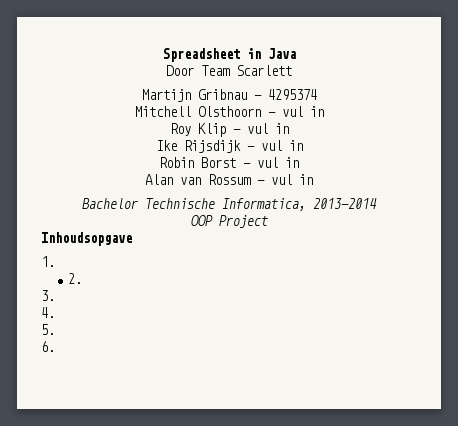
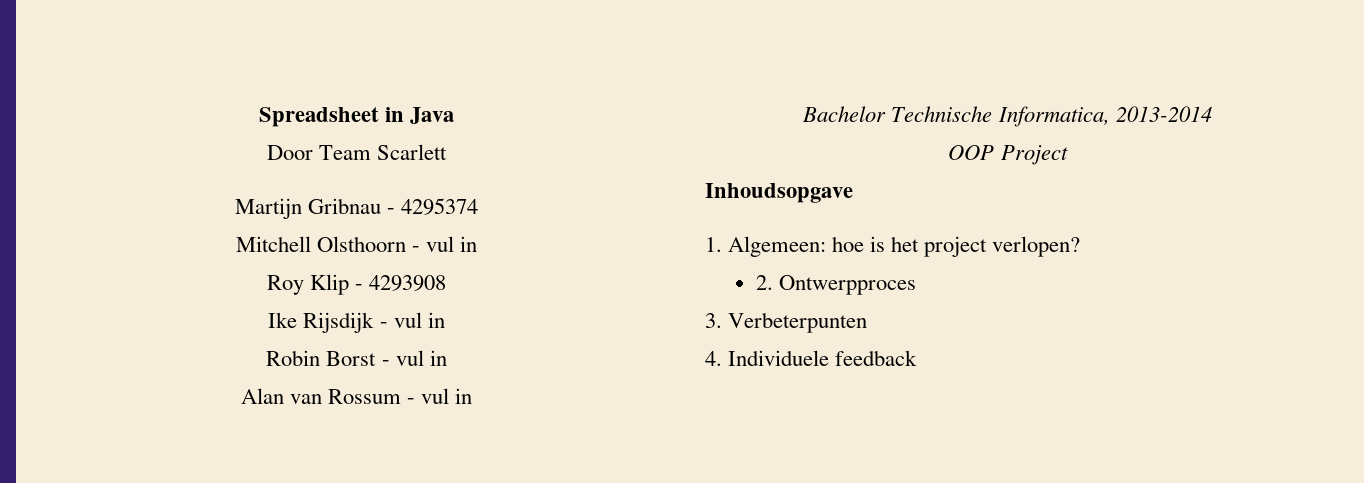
- Roy Klip - vul in
+ Roy Klip - 4293908
- 1.
+ 1. Algemeen: hoe is het project verlopen?
- 2.
+ 2. Ontwerpproces
- 3.
+ 3. Verbeterpunten
- 4.
- 5.
- 6.
+ 4. Individuele feedback

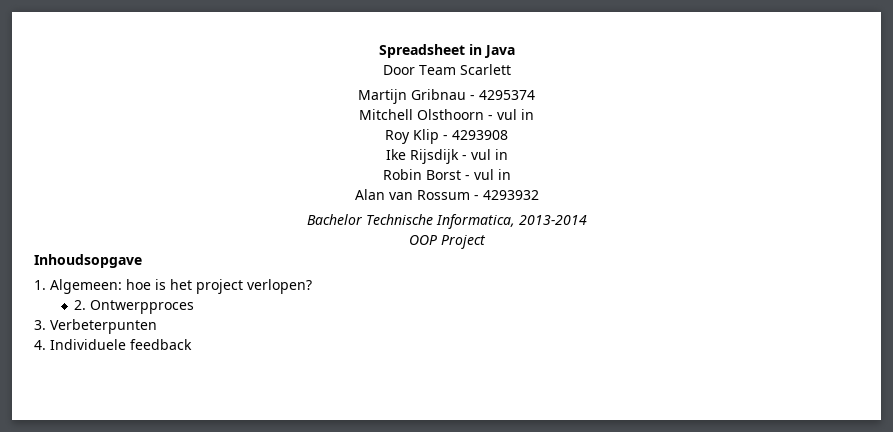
- Alan van Rossum - vul in
+ Alan van Rossum - 4293932

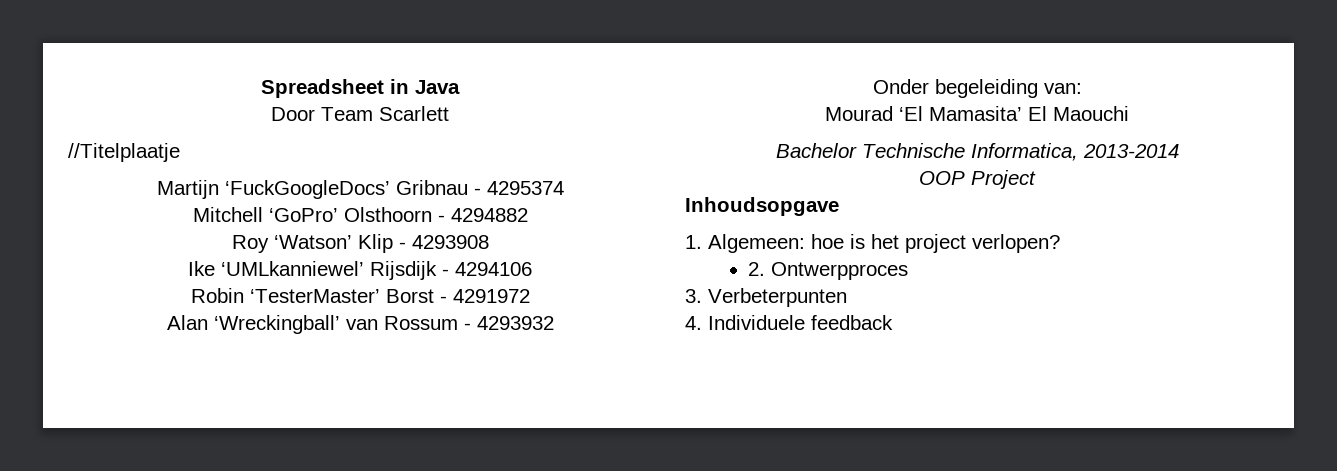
+ //Titelplaatje
- Martijn Gribnau - 4295374
+ Martijn ‘FuckGoogleDocs’ Gribnau - 4295374
- Mitchell Olsthoorn - vul in
+ Mitchell ‘GoPro’ Olsthoorn - 4294882
- Roy Klip - 4293908
+ Roy ‘Watson’ Klip - 4293908
- Ike Rijsdijk - vul in
+ Ike ‘UMLkanniewel’ Rijsdijk - 4294106
- Robin Borst - vul in
+ Robin ‘TesterMaster’ Borst - 4291972
- Alan van Rossum - 4293932
+ Alan ‘Wreckingball’ van Rossum - 4293932
+ Onder begeleiding van:
+ Mourad ‘El Mamasita’ El Maouchi

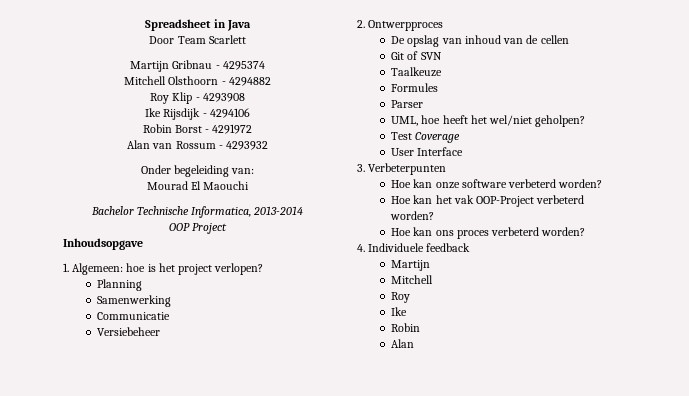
- //Titelplaatje
- Martijn ‘FuckGoogleDocs’ Gribnau - 4295374
+ Martijn Gribnau - 4295374
- Mitchell ‘GoPro’ Olsthoorn - 4294882
+ Mitchell Olsthoorn - 4294882
- Roy ‘Watson’ Klip - 4293908
+ Roy Klip - 4293908
- Ike ‘UMLkanniewel’ Rijsdijk - 4294106
+ Ike Rijsdijk - 4294106
- Robin ‘TesterMaster’ Borst - 4291972
+ Robin Borst - 4291972
- Alan ‘Wreckingball’ van Rossum - 4293932
+ Alan van Rossum - 4293932
- Mourad ‘El Mamasita’ El Maouchi
+ Mourad El Maouchi
+ Planning
+ Samenwerking
+ Communicatie
+ Versiebeheer
  2. Ontwerpproces
+ De opslag van inhoud van de cellen
+ Git of SVN
+ Taalkeuze
+ Formules
+ Parser
+ UML, hoe heeft het wel/niet geholpen?
+ Test Coverage
+ User Interface
  3. Verbeterpunten
+ Hoe kan onze software verbeterd worden?
+ Hoe kan het vak OOP-Project verbeterd worden?
+ Hoe kan ons proces verbeterd worden?
  4. Individuele feedback
+ Martijn
+ Mitchell
+ Roy
+ Ike
+ Robin
+ Alan

